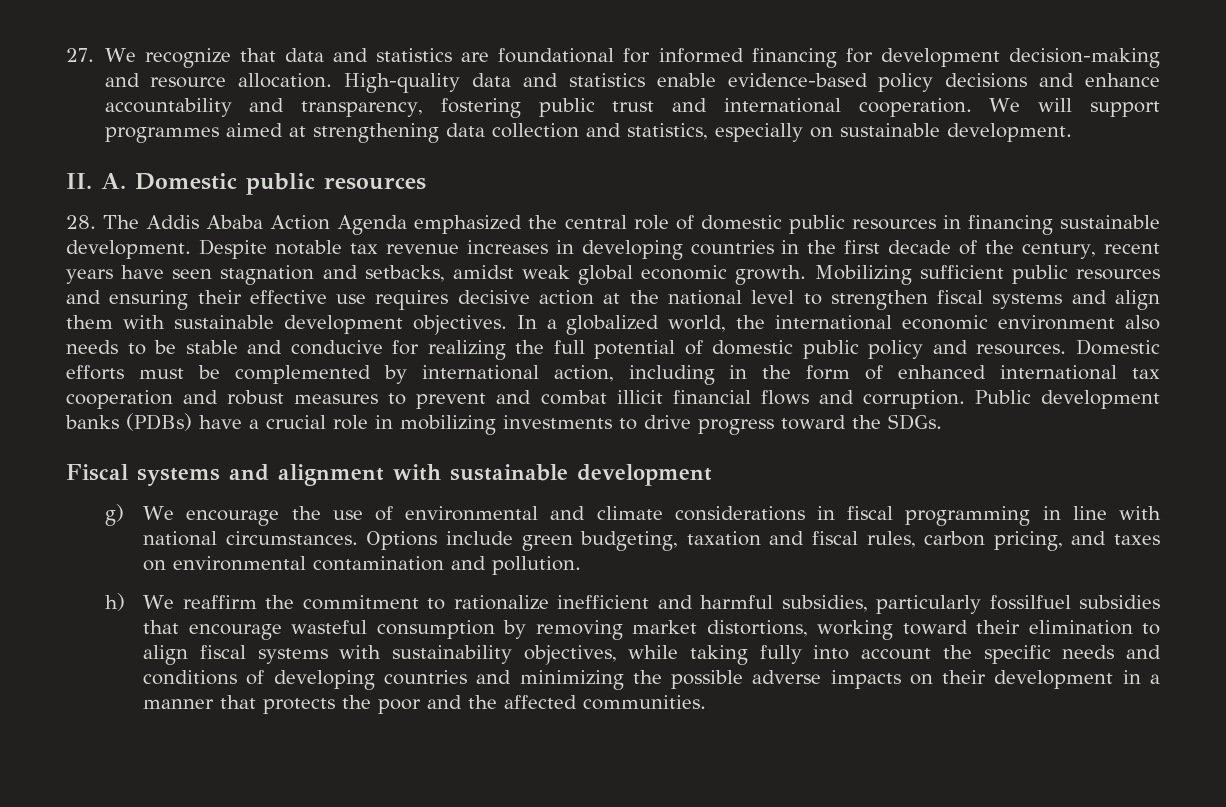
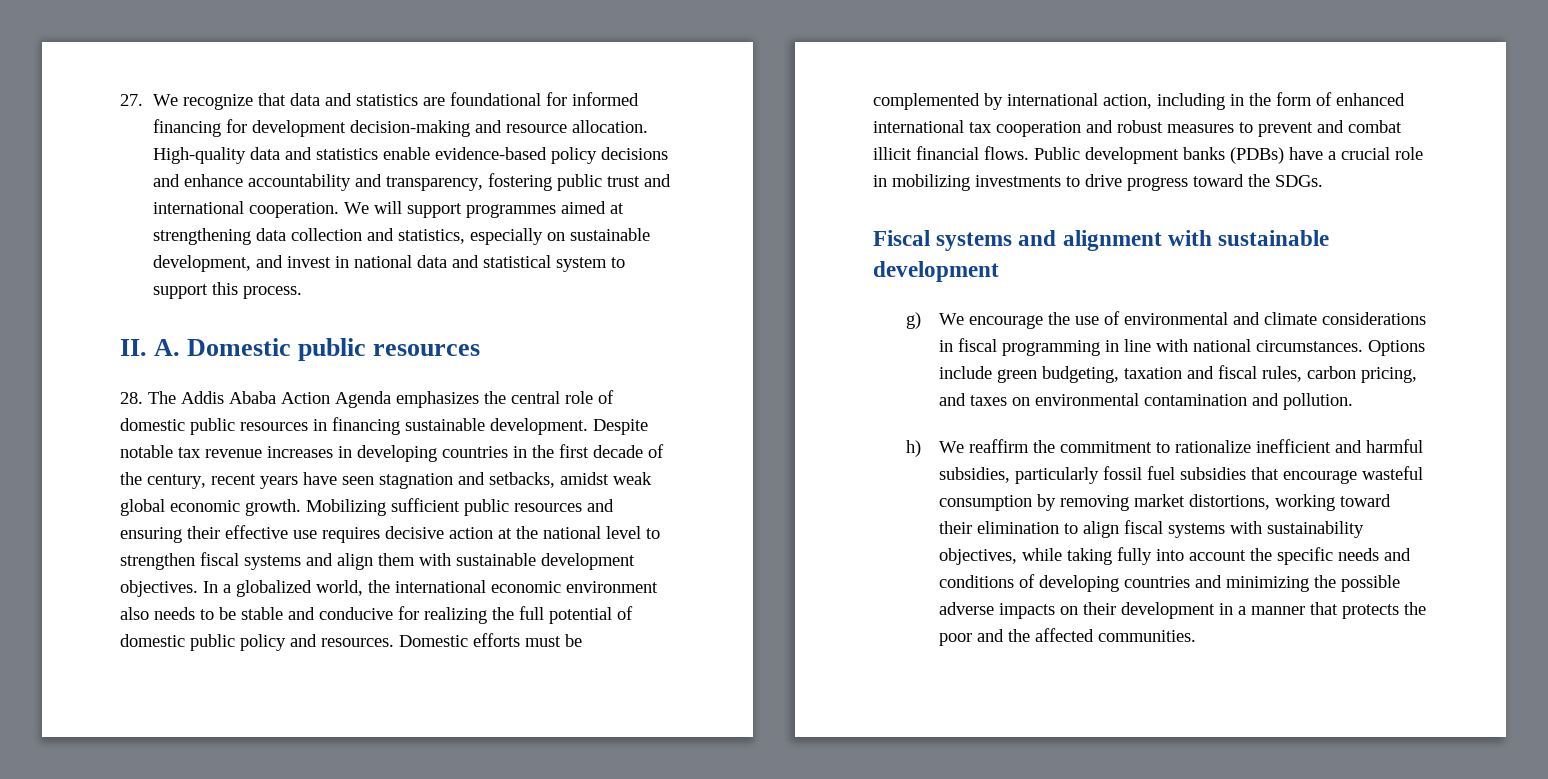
- We will support programmes aimed at strengthening data collection and statistics, especially on sustainable development.
+ We will support programmes aimed at strengthening data collection and statistics, especially on sustainable development, and invest in national data and statistical system to support this process.
- 28. The Addis Ababa Action Agenda emphasized the central role of domestic public resources in financing sustainable development.
+ 28. The Addis Ababa Action Agenda emphasizes the central role of domestic public resources in financing sustainable development.
- Domestic efforts must be complemented by international action, including in the form of enhanced international tax cooperation and robust measures to prevent and combat illicit financial flows and corruption.
+ Domestic efforts must be complemented by international action, including in the form of enhanced international tax cooperation and robust measures to prevent and combat illicit financial flows.
- h) We reaffirm the commitment to rationalize inefficient and harmful subsidies, particularly fossilfuel subsidies that encourage wasteful consumption by removing market distortions, working toward their elimination to align fiscal systems with sustainability objectives, while taking fully into account the specific needs and conditions of developing countries and minimizing the possible adverse impacts on their development in a manner that protects the poor and the affected communities.
+ h) We reaffirm the commitment to rationalize inefficient and harmful subsidies, particularly fossil fuel subsidies that encourage wasteful consumption by removing market distortions, working toward their elimination to align fiscal systems with sustainability objectives, while taking fully into account the specific needs and conditions of developing countries and minimizing the possible adverse impacts on their development in a manner that protects the poor and the affected communities.

